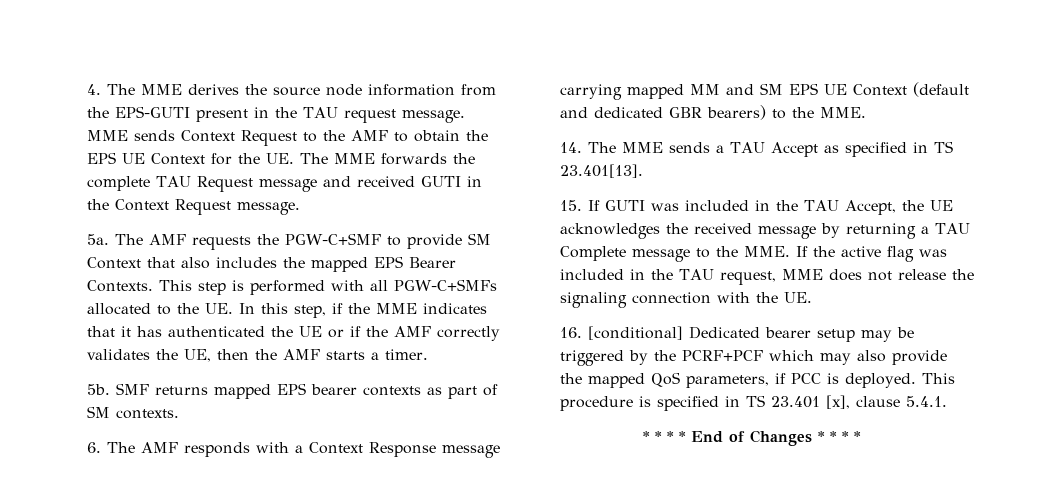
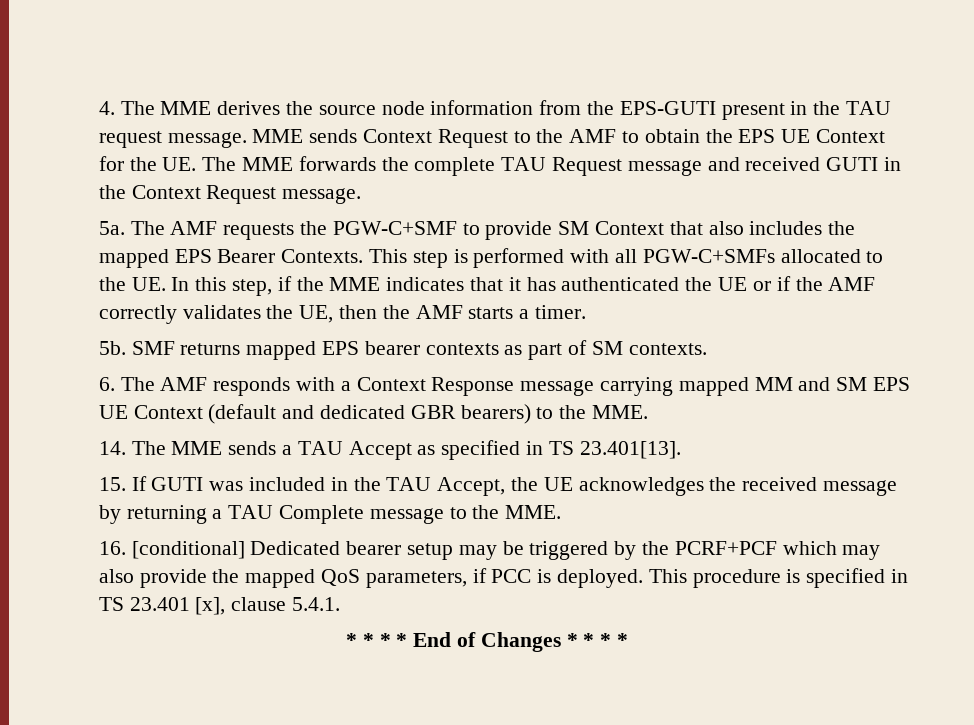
- 15. If GUTI was included in the TAU Accept, the UE acknowledges the received message by returning a TAU Complete message to the MME. If the active flag was included in the TAU request, MME does not release the signaling connection with the UE.
+ 15. If GUTI was included in the TAU Accept, the UE acknowledges the received message by returning a TAU Complete message to the MME.

